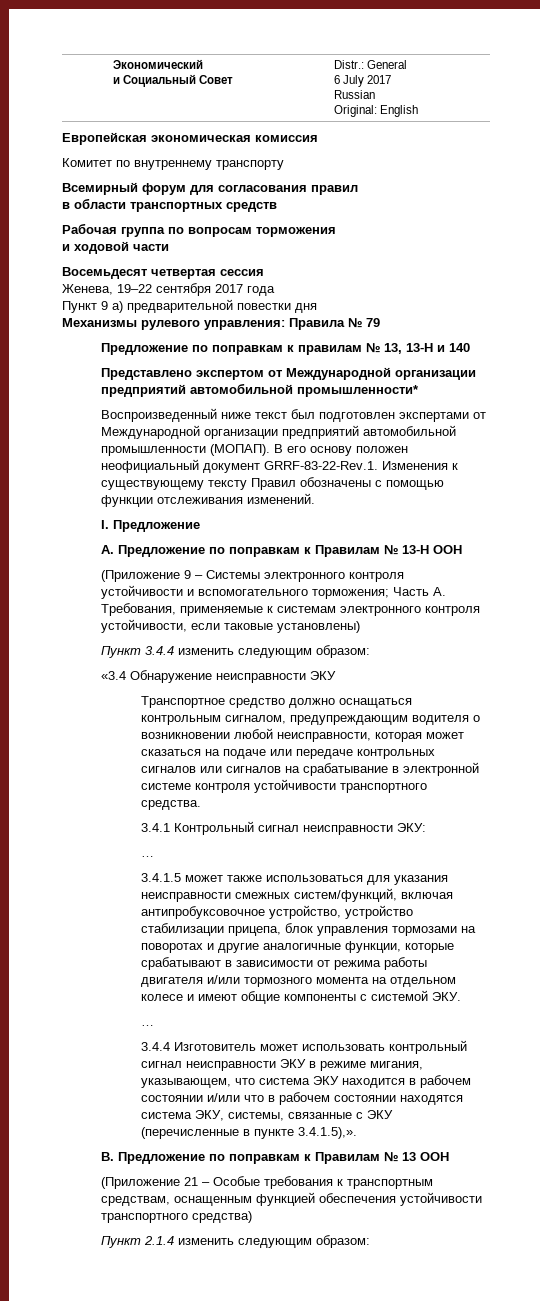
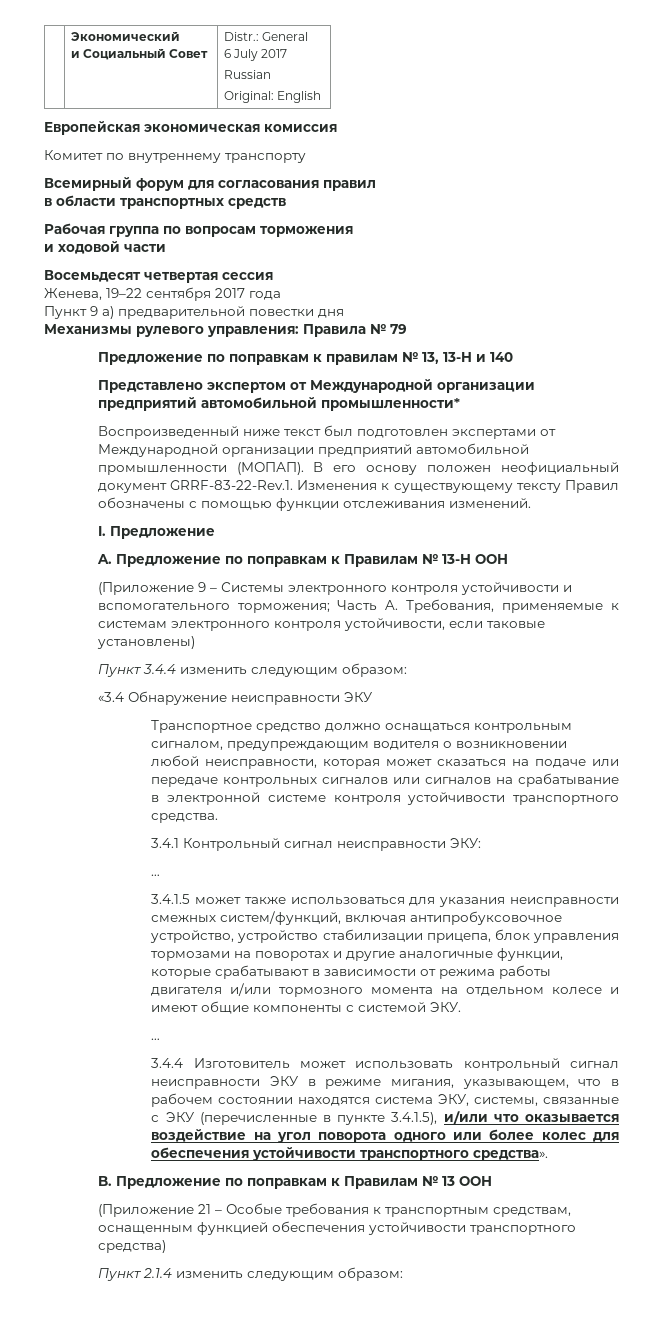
- 3.4.4 Изготовитель может использовать контрольный сигнал неисправности ЭКУ в режиме мигания, указывающем, что система ЭКУ находится в рабочем состоянии и/или что в рабочем состоянии находятся система ЭКУ, системы, связанные с ЭКУ (перечисленные в пункте 3.4.1.5),».
+ 3.4.4 Изготовитель может использовать контрольный сигнал неисправности ЭКУ в режиме мигания, указывающем, что в рабочем состоянии находятся система ЭКУ, системы, связанные с ЭКУ (перечисленные в пункте 3.4.1.5), и/или что оказывается воздействие на угол поворота одного или более колес для обеспечения устойчивости транспортного средства».

